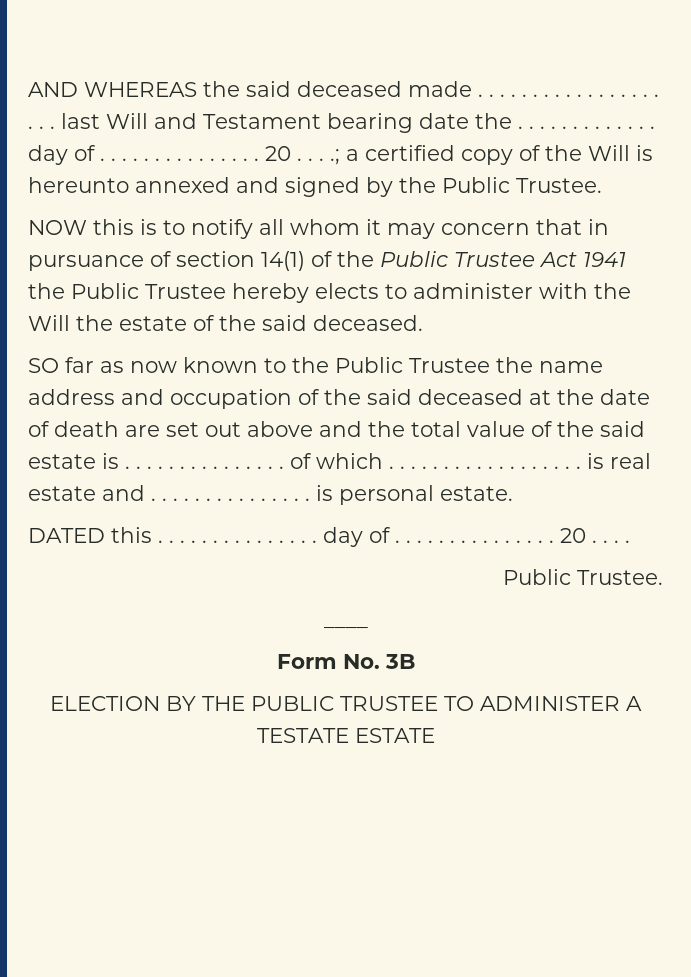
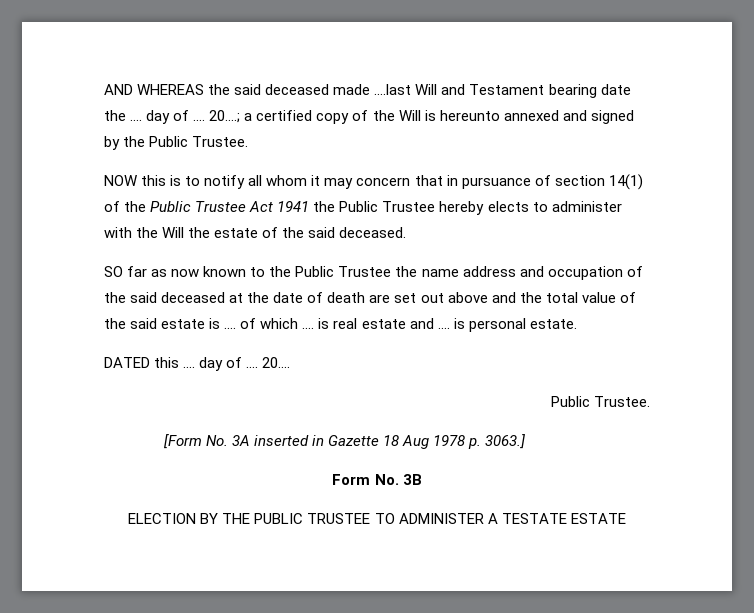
- AND WHEREAS the said deceased made . . . . . . . . . . . . . . . . . . . . last Will and Testament bearing date the . . . . . . . . . . . . . day of . . . . . . . . . . . . . . . 20 . . . .; a certified copy of the Will is hereunto annexed and signed by the Public Trustee.
+ AND WHEREAS the said deceased made ....last Will and Testament bearing date the .... day of .... 20....; a certified copy of the Will is hereunto annexed and signed by the Public Trustee.
- SO far as now known to the Public Trustee the name address and occupation of the said deceased at the date of death are set out above and the total value of the said estate is . . . . . . . . . . . . . . . of which . . . . . . . . . . . . . . . . . . is real estate and . . . . . . . . . . . . . . . is personal estate.
+ SO far as now known to the Public Trustee the name address and occupation of the said deceased at the date of death are set out above and the total value of the said estate is .... of which .... is real estate and .... is personal estate.
- DATED this . . . . . . . . . . . . . . . day of . . . . . . . . . . . . . . . 20 . . . .
+ DATED this .... day of .... 20....
  Public Trustee.
- ____
+ [Form No. 3A inserted in Gazette 18 Aug 1978 p. 3063.]

